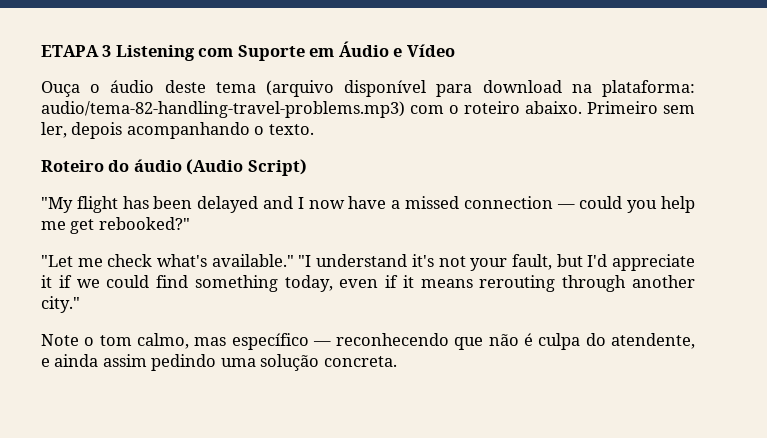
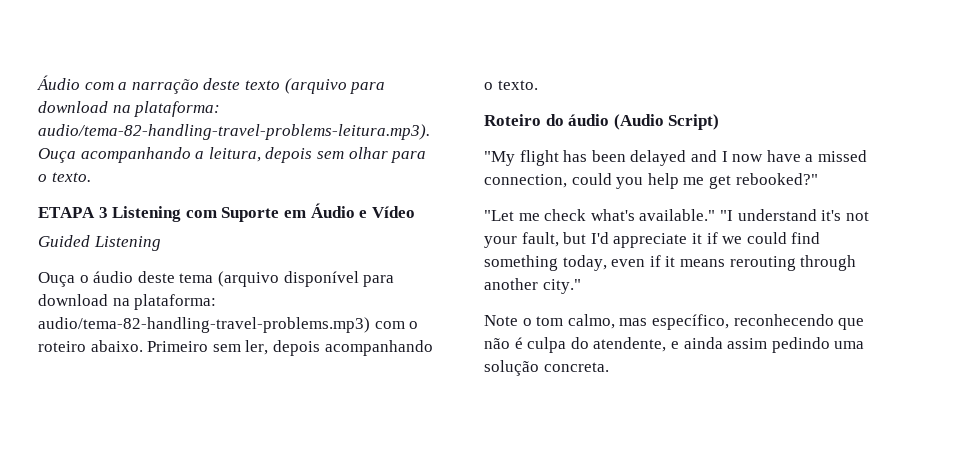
+ Áudio com a narração deste texto (arquivo para download na plataforma: audio/tema-82-handling-travel-problems-leitura.mp3). Ouça acompanhando a leitura, depois sem olhar para o texto.
+ Guided Listening
- "My flight has been delayed and I now have a missed connection — could you help me get rebooked?"
+ "My flight has been delayed and I now have a missed connection, could you help me get rebooked?"
- Note o tom calmo, mas específico — reconhecendo que não é culpa do atendente, e ainda assim pedindo uma solução concreta.
+ Note o tom calmo, mas específico, reconhecendo que não é culpa do atendente, e ainda assim pedindo uma solução concreta.

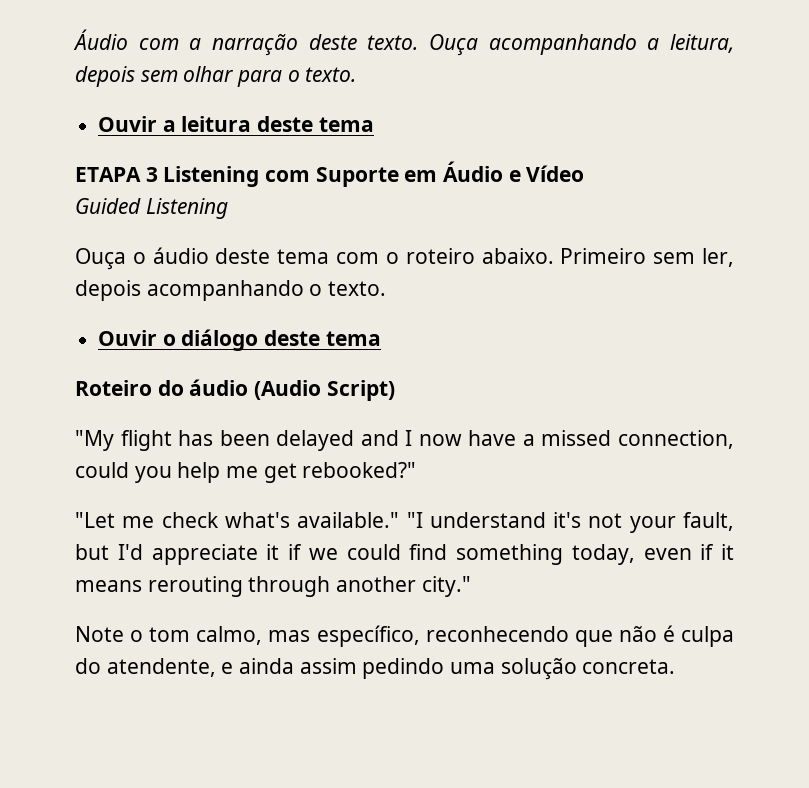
- Áudio com a narração deste texto (arquivo para download na plataforma: audio/tema-82-handling-travel-problems-leitura.mp3). Ouça acompanhando a leitura, depois sem olhar para o texto.
+ Áudio com a narração deste texto. Ouça acompanhando a leitura, depois sem olhar para o texto.
+ Ouvir a leitura deste tema
- Ouça o áudio deste tema (arquivo disponível para download na plataforma: audio/tema-82-handling-travel-problems.mp3) com o roteiro abaixo.
+ Ouça o áudio deste tema com o roteiro abaixo.
+ Ouvir o diálogo deste tema

